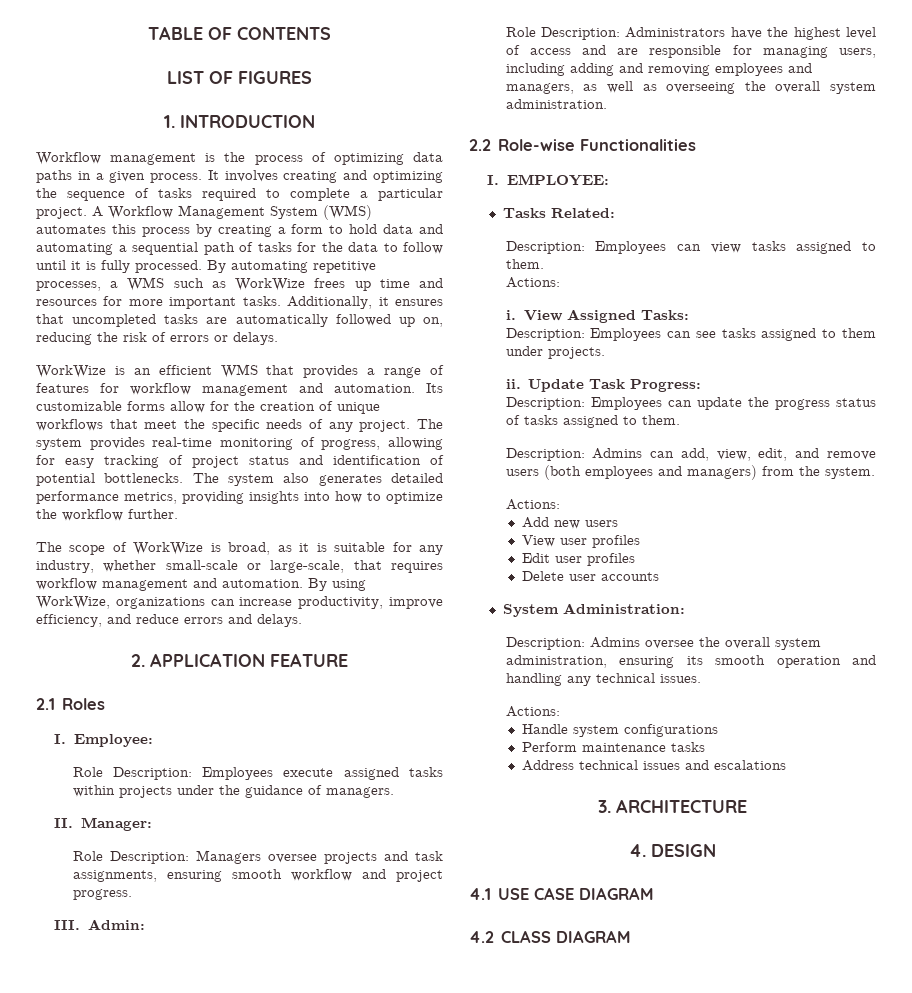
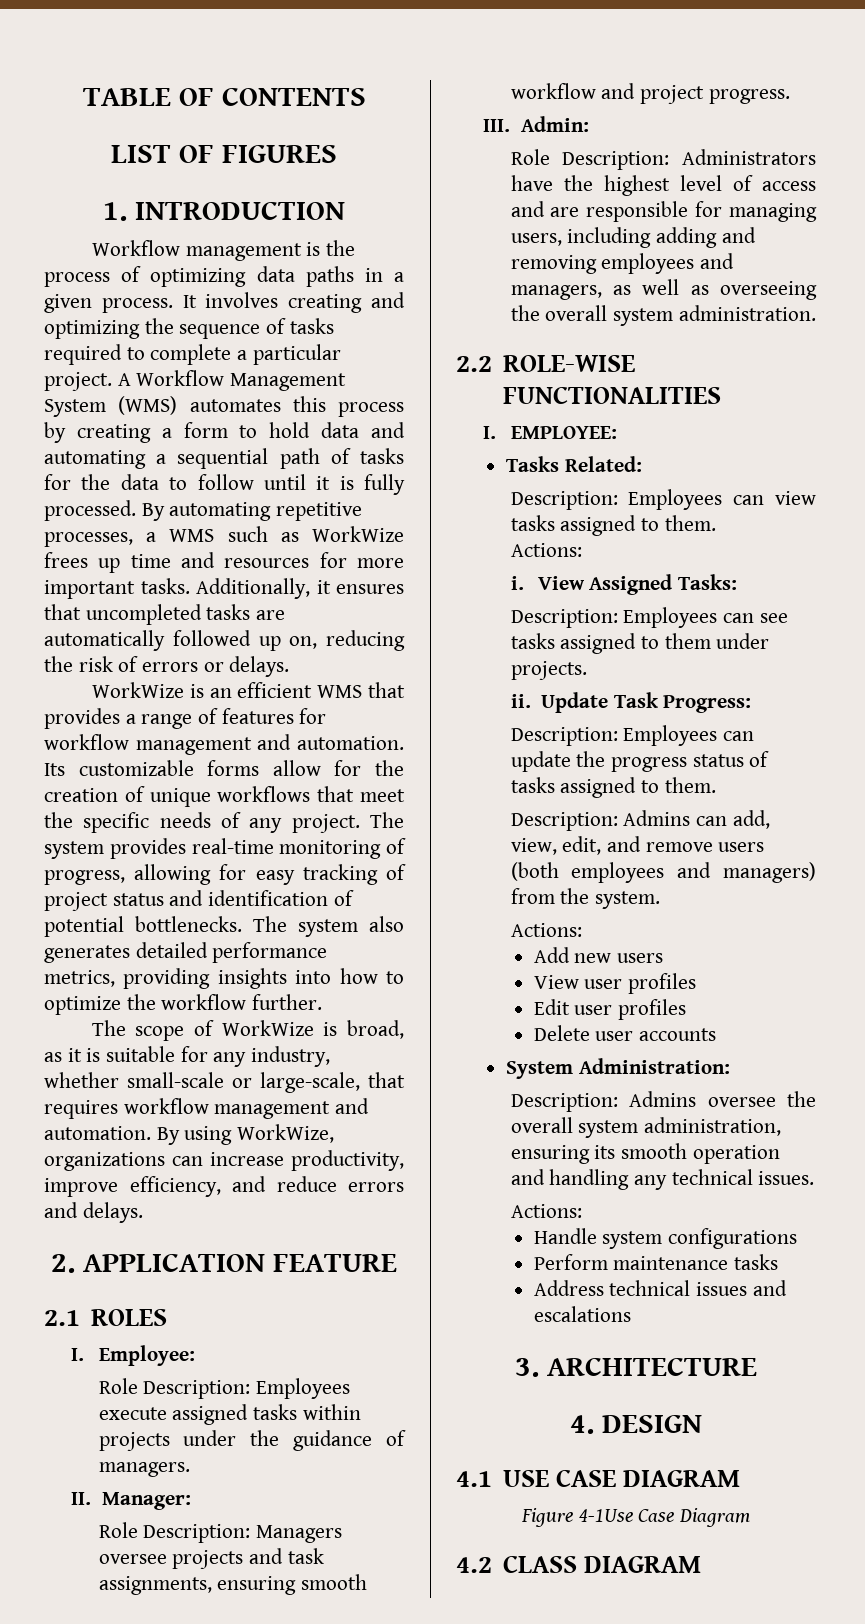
- 2.1 Roles
+ 2.1 ROLES
- 2.2 Role-wise Functionalities
+ 2.2 ROLE-WISE FUNCTIONALITIES
+ Figure 4-1Use Case Diagram

